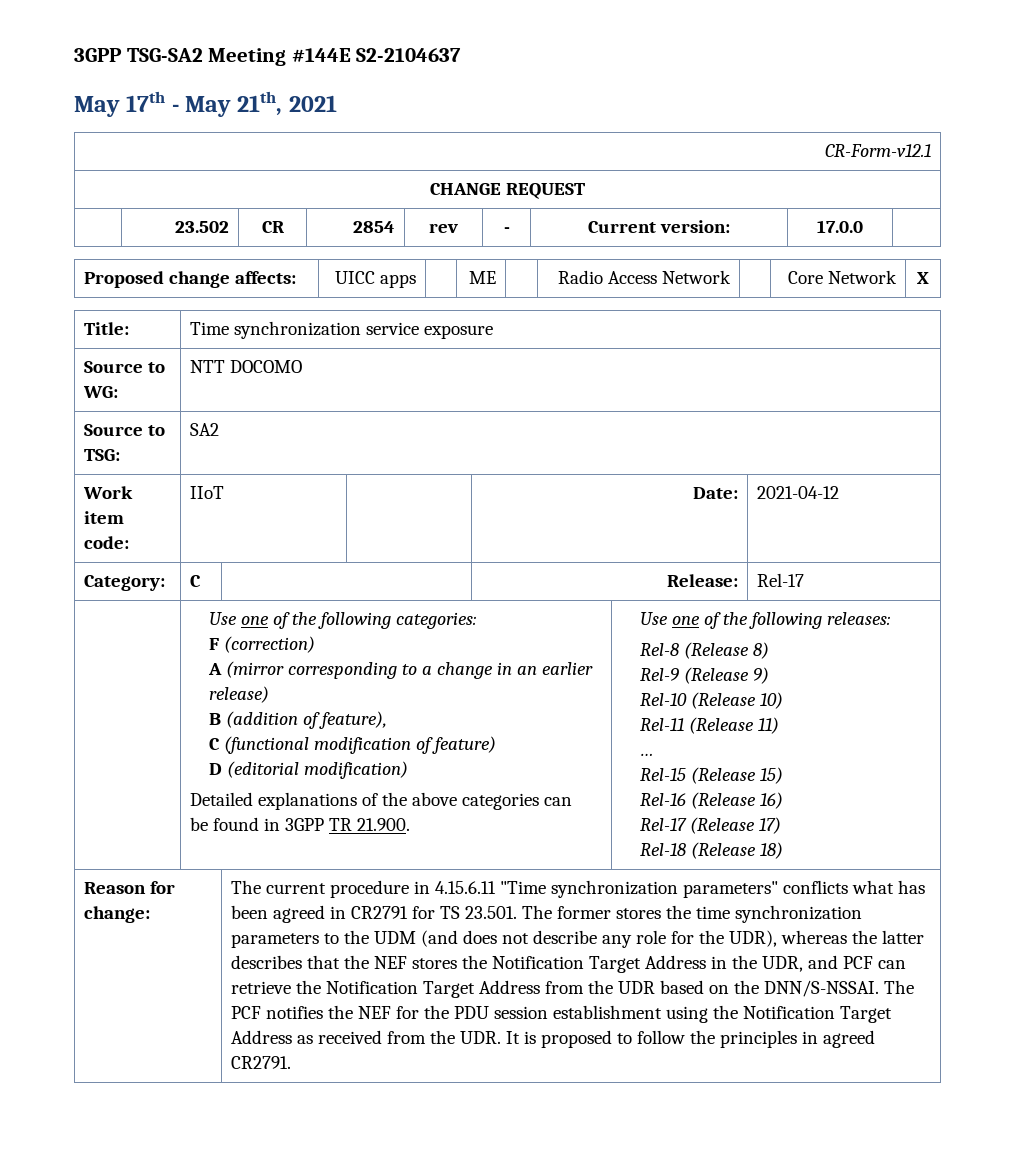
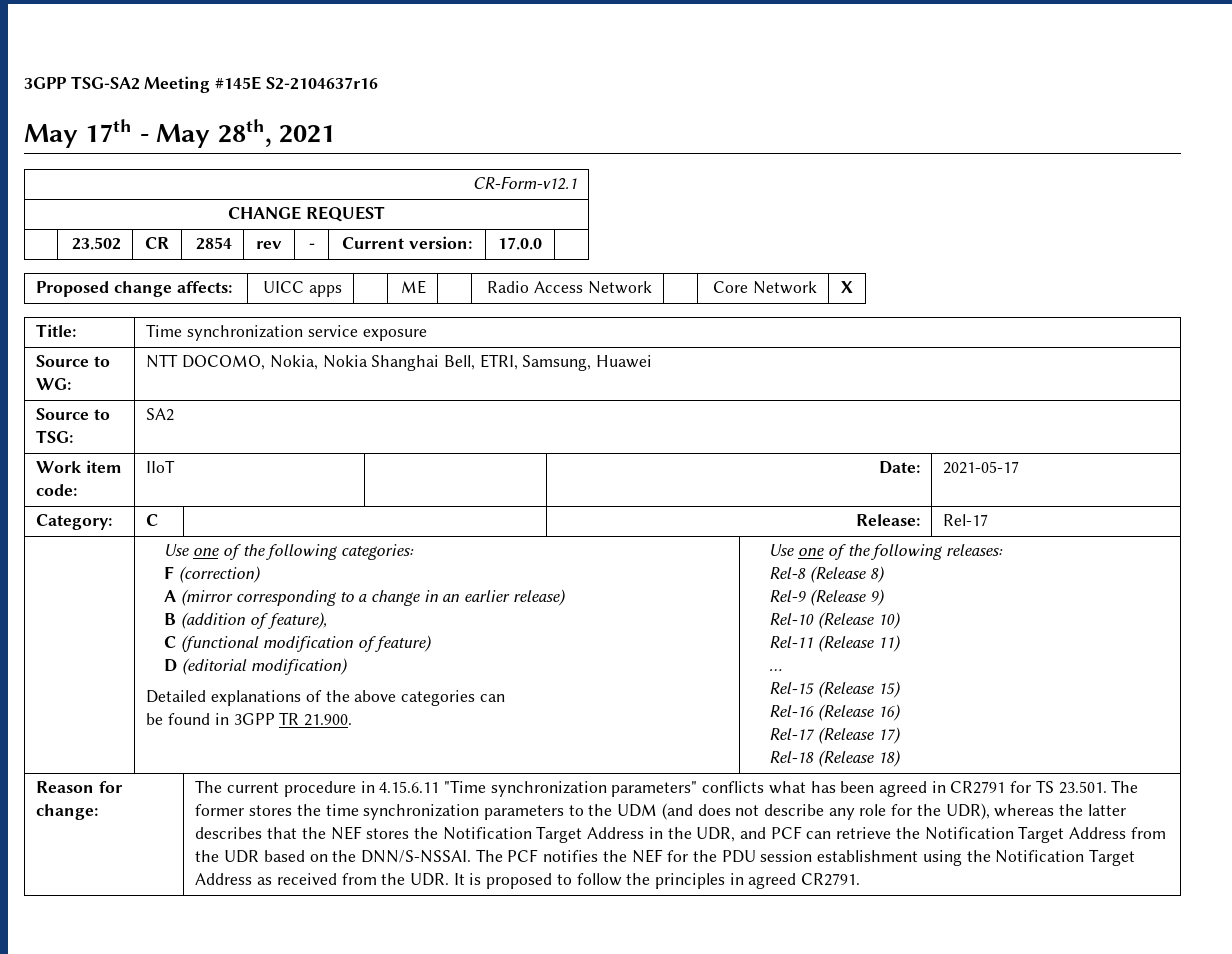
- 3GPP TSG-SA2 Meeting #144E S2-2104637
+ 3GPP TSG-SA2 Meeting #145E S2-2104637r16
- May 17th - May 21th, 2021
+ May 17th - May 28th, 2021
- Source to WG: | NTT DOCOMO
+ Source to WG: | NTT DOCOMO, Nokia, Nokia Shanghai Bell, ETRI, Samsung, Huawei
- Work item code: | IIoT | | Date: | 2021-04-12
+ Work item code: | IIoT | | Date: | 2021-05-17

